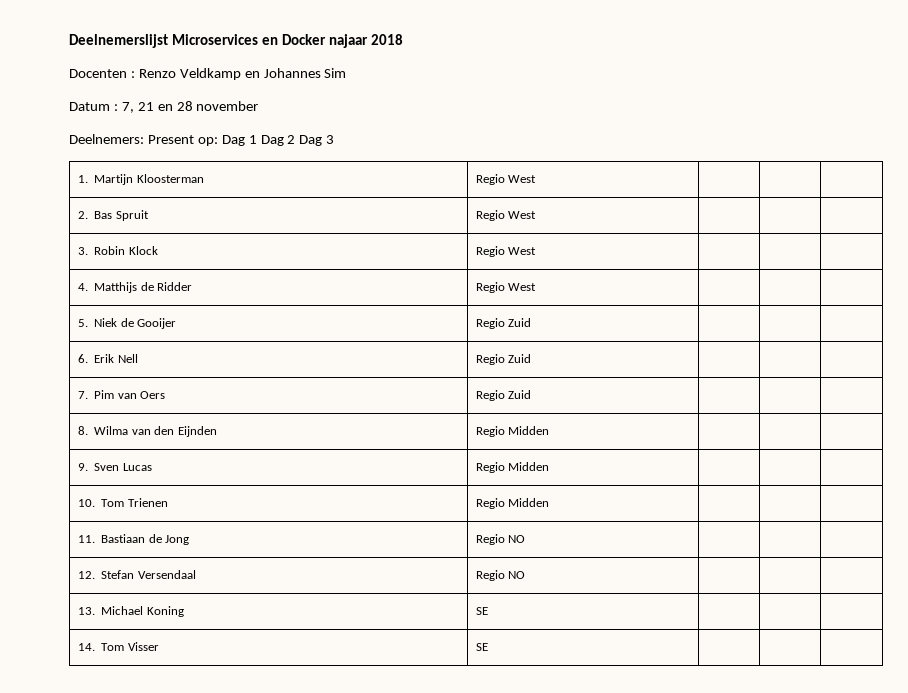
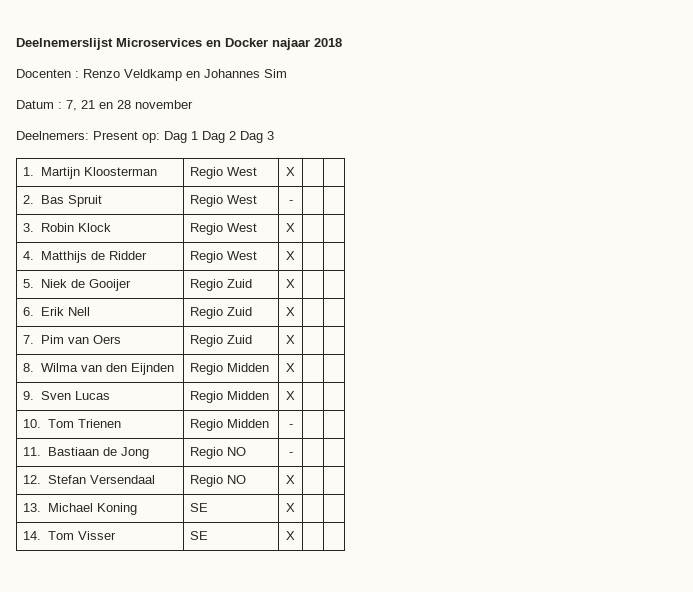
- 1. Martijn Kloosterman | Regio West | | |
+ 1. Martijn Kloosterman | Regio West | X | |
- 2. Bas Spruit | Regio West | | |
+ 2. Bas Spruit | Regio West | - | |
- 3. Robin Klock | Regio West | | |
+ 3. Robin Klock | Regio West | X | |
- 4. Matthijs de Ridder | Regio West | | |
+ 4. Matthijs de Ridder | Regio West | X | |
- 5. Niek de Gooijer | Regio Zuid | | |
+ 5. Niek de Gooijer | Regio Zuid | X | |
- 6. Erik Nell | Regio Zuid | | |
+ 6. Erik Nell | Regio Zuid | X | |
- 7. Pim van Oers | Regio Zuid | | |
+ 7. Pim van Oers | Regio Zuid | X | |
- 8. Wilma van den Eijnden | Regio Midden | | |
+ 8. Wilma van den Eijnden | Regio Midden | X | |
- 9. Sven Lucas | Regio Midden | | |
+ 9. Sven Lucas | Regio Midden | X | |
- 10. Tom Trienen | Regio Midden | | |
+ 10. Tom Trienen | Regio Midden | - | |
- 11. Bastiaan de Jong | Regio NO | | |
+ 11. Bastiaan de Jong | Regio NO | - | |
- 12. Stefan Versendaal | Regio NO | | |
+ 12. Stefan Versendaal | Regio NO | X | |
- 13. Michael Koning | SE | | |
+ 13. Michael Koning | SE | X | |
- 14. Tom Visser | SE | | |
+ 14. Tom Visser | SE | X | |

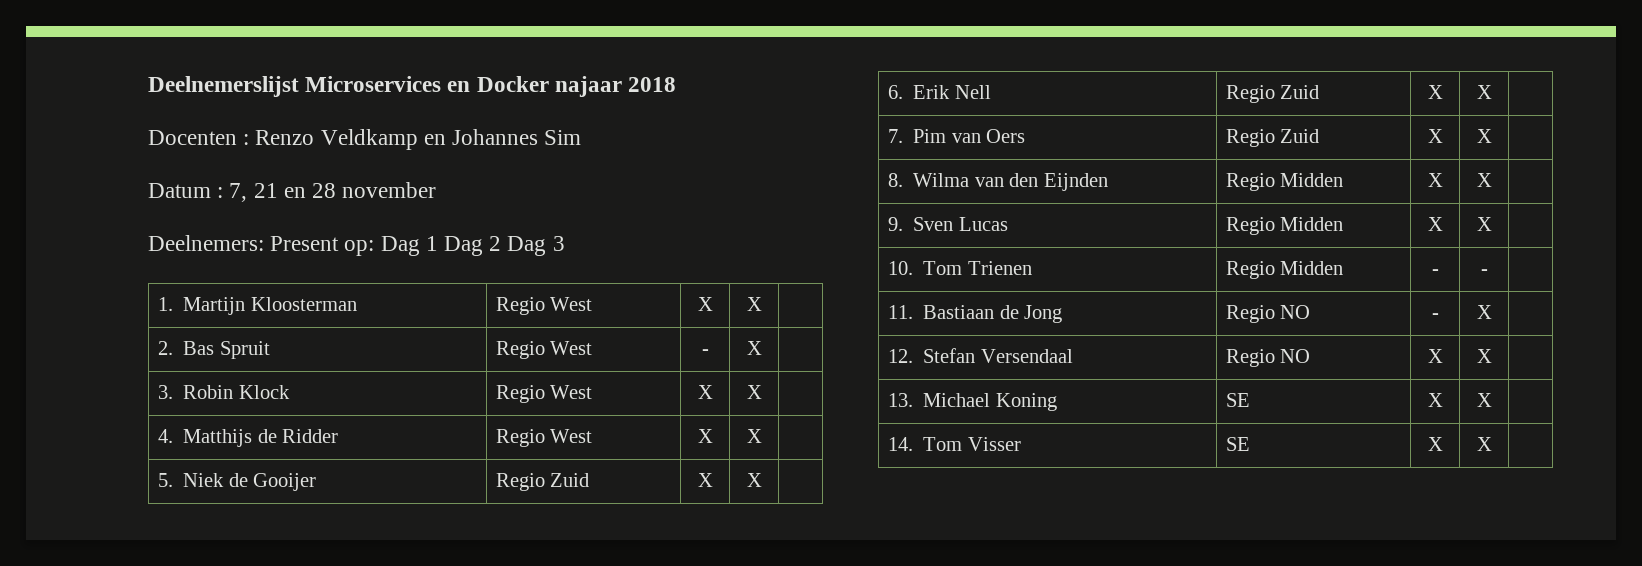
- 1. Martijn Kloosterman | Regio West | X | |
+ 1. Martijn Kloosterman | Regio West | X | X |
- 2. Bas Spruit | Regio West | - | |
+ 2. Bas Spruit | Regio West | - | X |
- 3. Robin Klock | Regio West | X | |
+ 3. Robin Klock | Regio West | X | X |
- 4. Matthijs de Ridder | Regio West | X | |
+ 4. Matthijs de Ridder | Regio West | X | X |
- 5. Niek de Gooijer | Regio Zuid | X | |
+ 5. Niek de Gooijer | Regio Zuid | X | X |
- 6. Erik Nell | Regio Zuid | X | |
+ 6. Erik Nell | Regio Zuid | X | X |
- 7. Pim van Oers | Regio Zuid | X | |
+ 7. Pim van Oers | Regio Zuid | X | X |
- 8. Wilma van den Eijnden | Regio Midden | X | |
+ 8. Wilma van den Eijnden | Regio Midden | X | X |
- 9. Sven Lucas | Regio Midden | X | |
+ 9. Sven Lucas | Regio Midden | X | X |
- 10. Tom Trienen | Regio Midden | - | |
+ 10. Tom Trienen | Regio Midden | - | - |
- 11. Bastiaan de Jong | Regio NO | - | |
+ 11. Bastiaan de Jong | Regio NO | - | X |
- 12. Stefan Versendaal | Regio NO | X | |
+ 12. Stefan Versendaal | Regio NO | X | X |
- 13. Michael Koning | SE | X | |
+ 13. Michael Koning | SE | X | X |
- 14. Tom Visser | SE | X | |
+ 14. Tom Visser | SE | X | X |

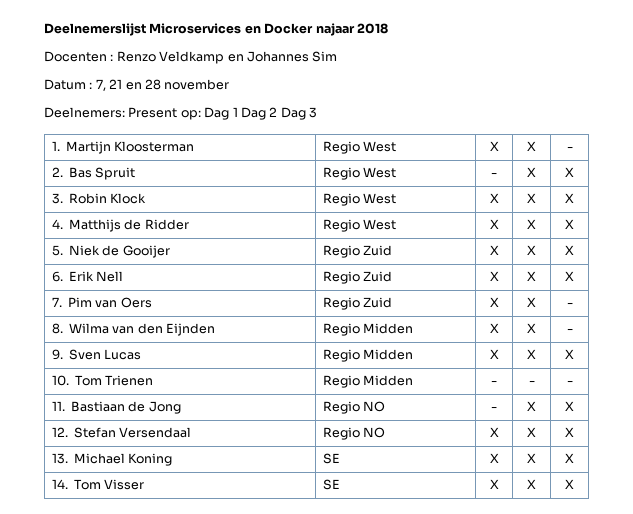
- 1. Martijn Kloosterman | Regio West | X | X |
+ 1. Martijn Kloosterman | Regio West | X | X | -
- 2. Bas Spruit | Regio West | - | X |
+ 2. Bas Spruit | Regio West | - | X | X
- 3. Robin Klock | Regio West | X | X |
+ 3. Robin Klock | Regio West | X | X | X
- 4. Matthijs de Ridder | Regio West | X | X |
+ 4. Matthijs de Ridder | Regio West | X | X | X
- 5. Niek de Gooijer | Regio Zuid | X | X |
+ 5. Niek de Gooijer | Regio Zuid | X | X | X
- 6. Erik Nell | Regio Zuid | X | X |
+ 6. Erik Nell | Regio Zuid | X | X | X
- 7. Pim van Oers | Regio Zuid | X | X |
+ 7. Pim van Oers | Regio Zuid | X | X | -
- 8. Wilma van den Eijnden | Regio Midden | X | X |
+ 8. Wilma van den Eijnden | Regio Midden | X | X | -
- 9. Sven Lucas | Regio Midden | X | X |
+ 9. Sven Lucas | Regio Midden | X | X | X
- 10. Tom Trienen | Regio Midden | - | - |
+ 10. Tom Trienen | Regio Midden | - | - | -
- 11. Bastiaan de Jong | Regio NO | - | X |
+ 11. Bastiaan de Jong | Regio NO | - | X | X
- 12. Stefan Versendaal | Regio NO | X | X |
+ 12. Stefan Versendaal | Regio NO | X | X | X
- 13. Michael Koning | SE | X | X |
+ 13. Michael Koning | SE | X | X | X
- 14. Tom Visser | SE | X | X |
+ 14. Tom Visser | SE | X | X | X

